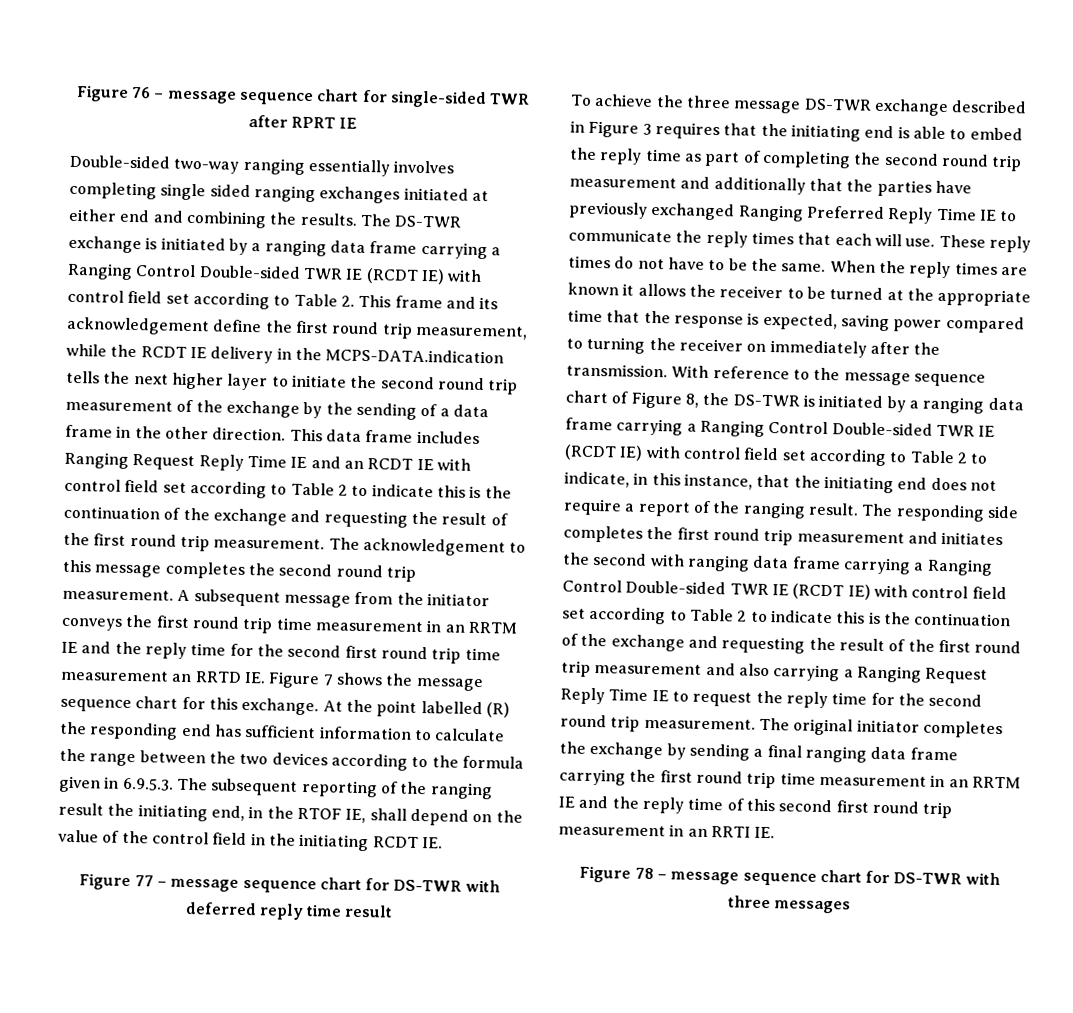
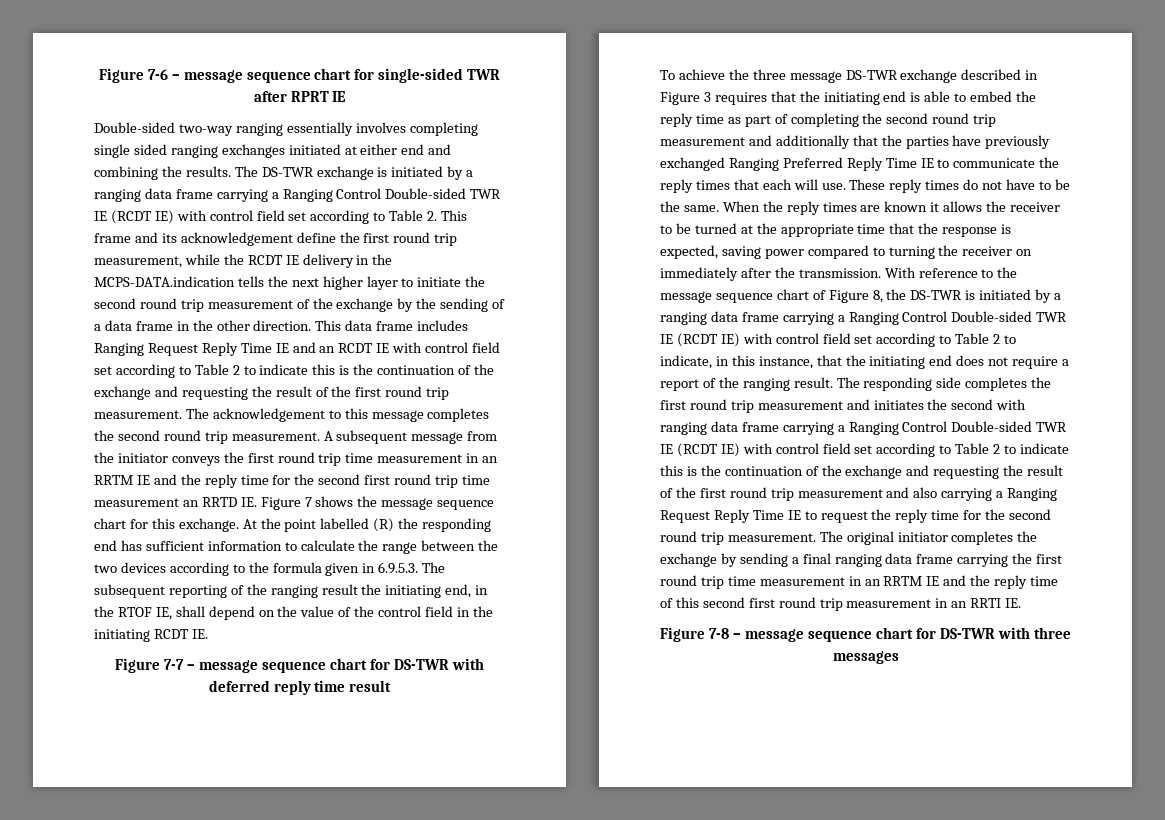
- Figure 76 – message sequence chart for single-sided TWR after RPRT IE
+ Figure 7-6 – message sequence chart for single-sided TWR after RPRT IE
- Figure 77 – message sequence chart for DS-TWR with deferred reply time result
+ Figure 7-7 – message sequence chart for DS-TWR with deferred reply time result
- Figure 78 – message sequence chart for DS-TWR with three messages
+ Figure 7-8 – message sequence chart for DS-TWR with three messages

